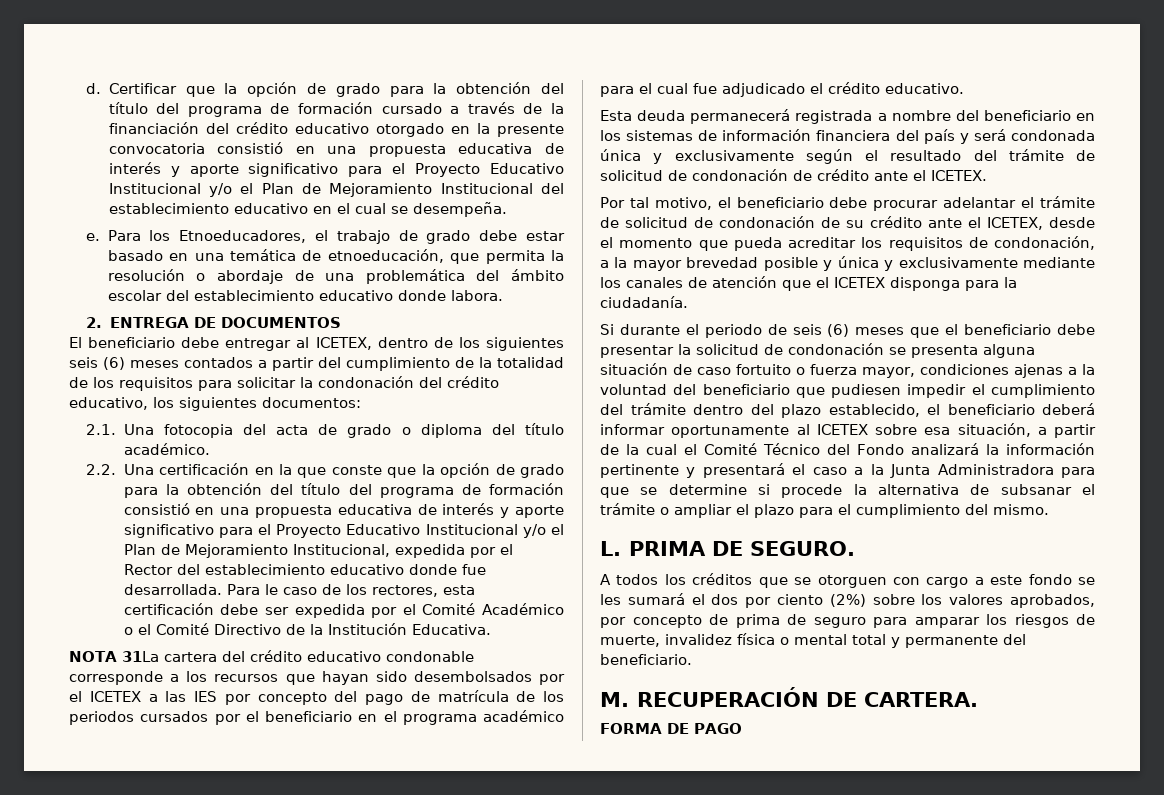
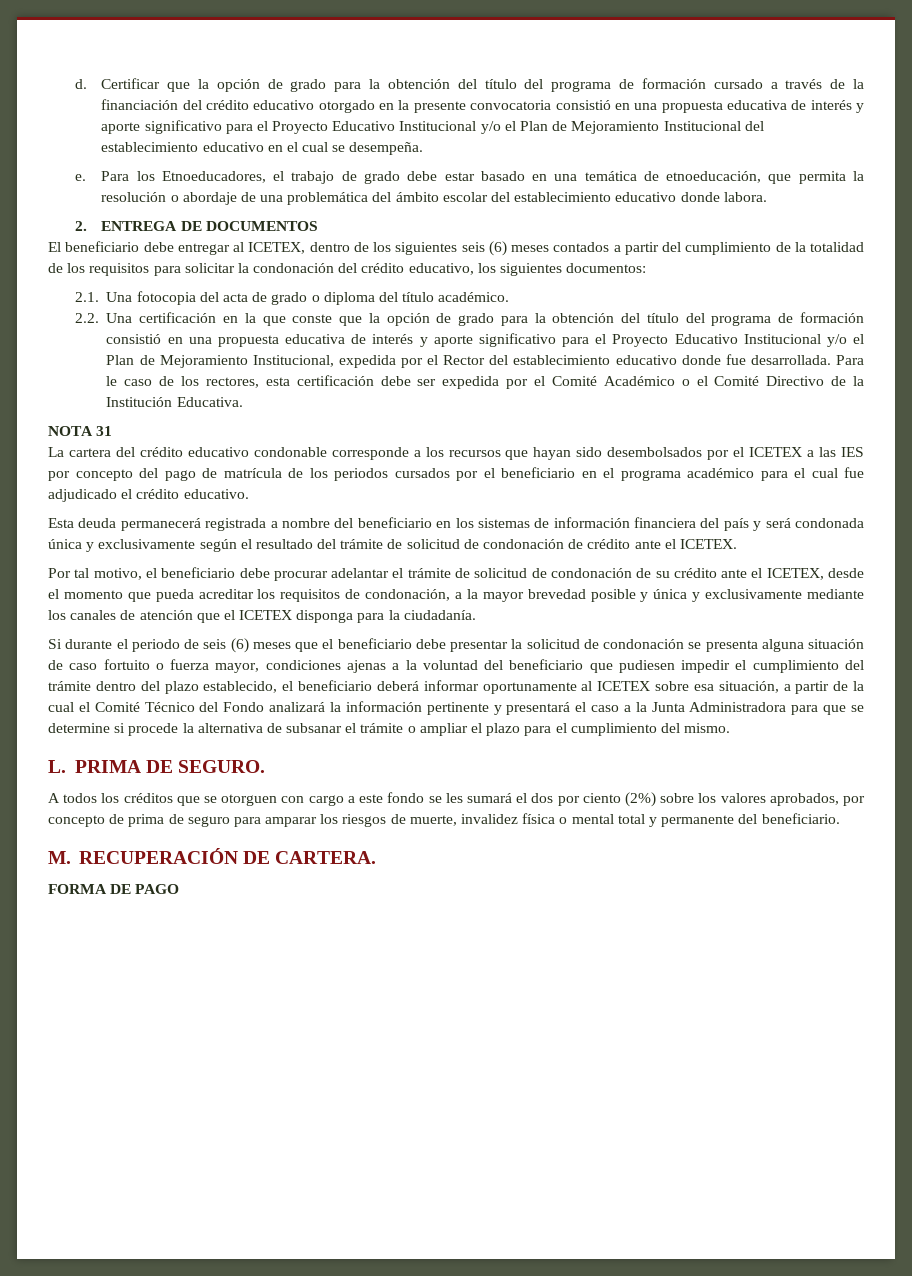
- NOTA 31La cartera del crédito educativo condonable corresponde a los recursos que hayan sido desembolsados por el ICETEX a las IES por concepto del pago de matrícula de los periodos cursados por el beneficiario en el programa académico para el cual fue adjudicado el crédito educativo.
+ NOTA 31
+ La cartera del crédito educativo condonable corresponde a los recursos que hayan sido desembolsados por el ICETEX a las IES por concepto del pago de matrícula de los periodos cursados por el beneficiario en el programa académico para el cual fue adjudicado el crédito educativo.

